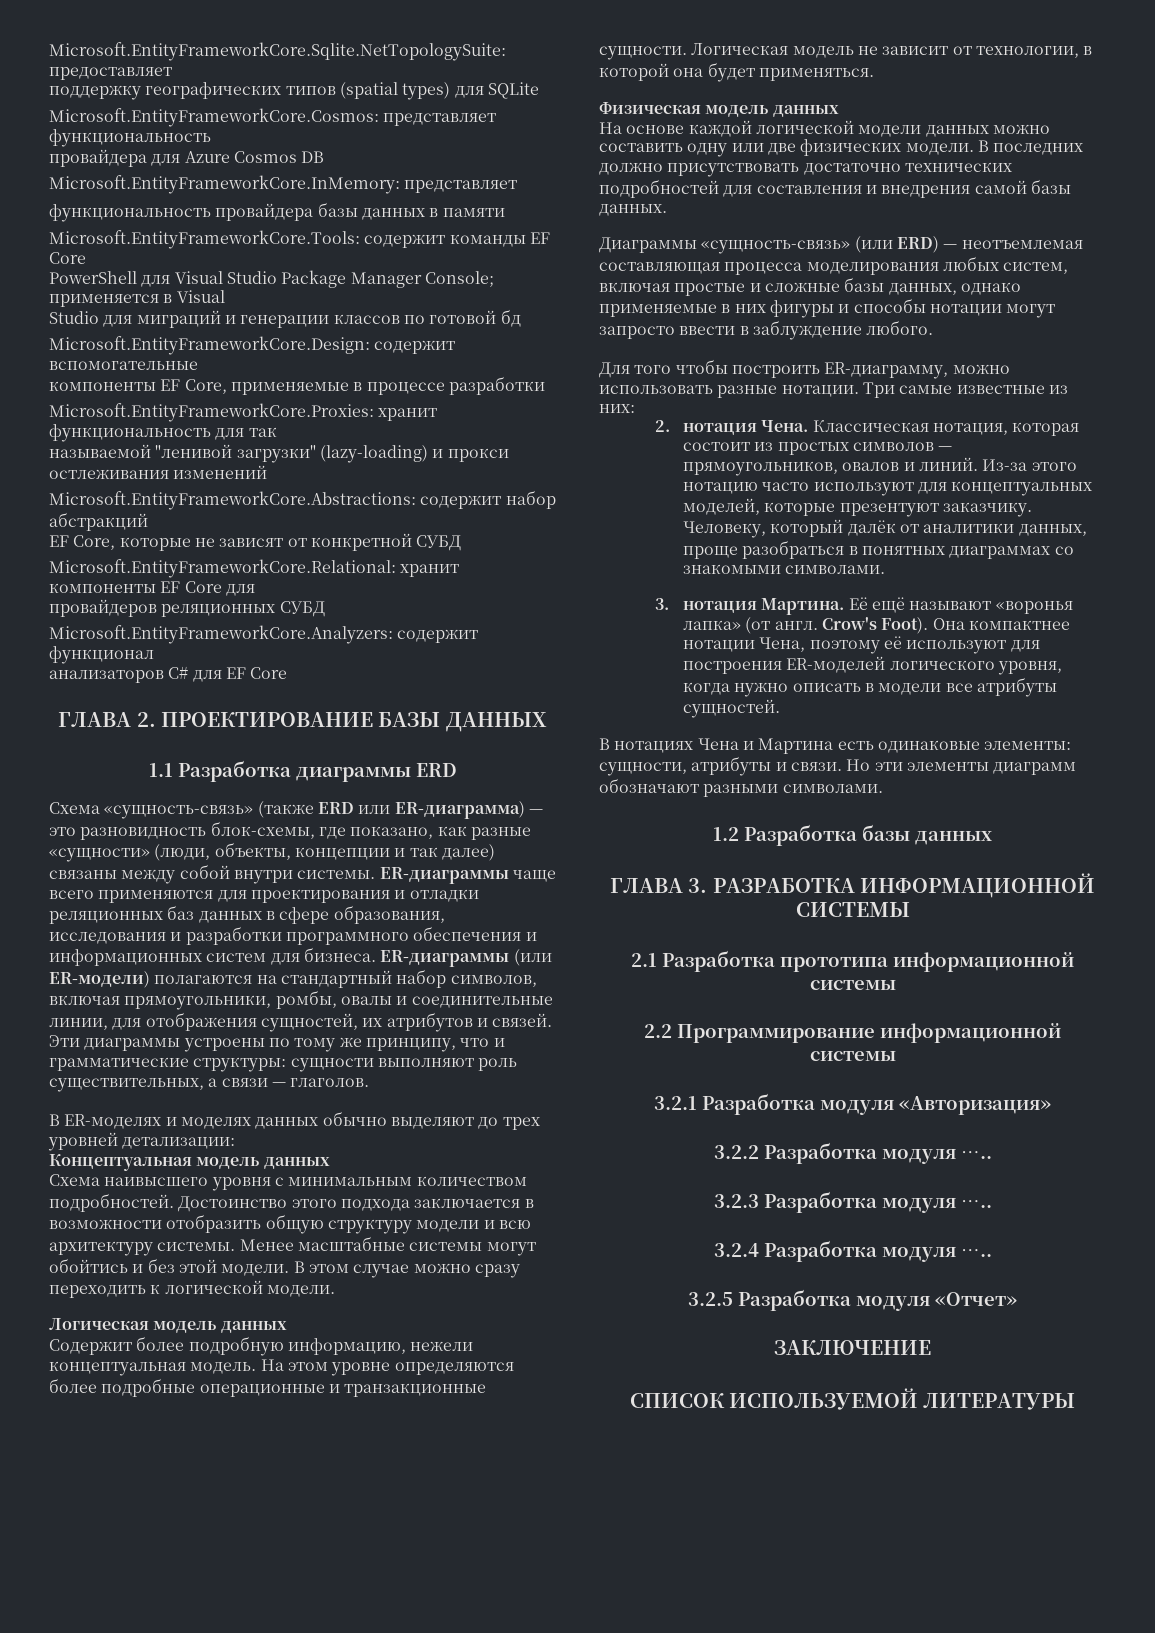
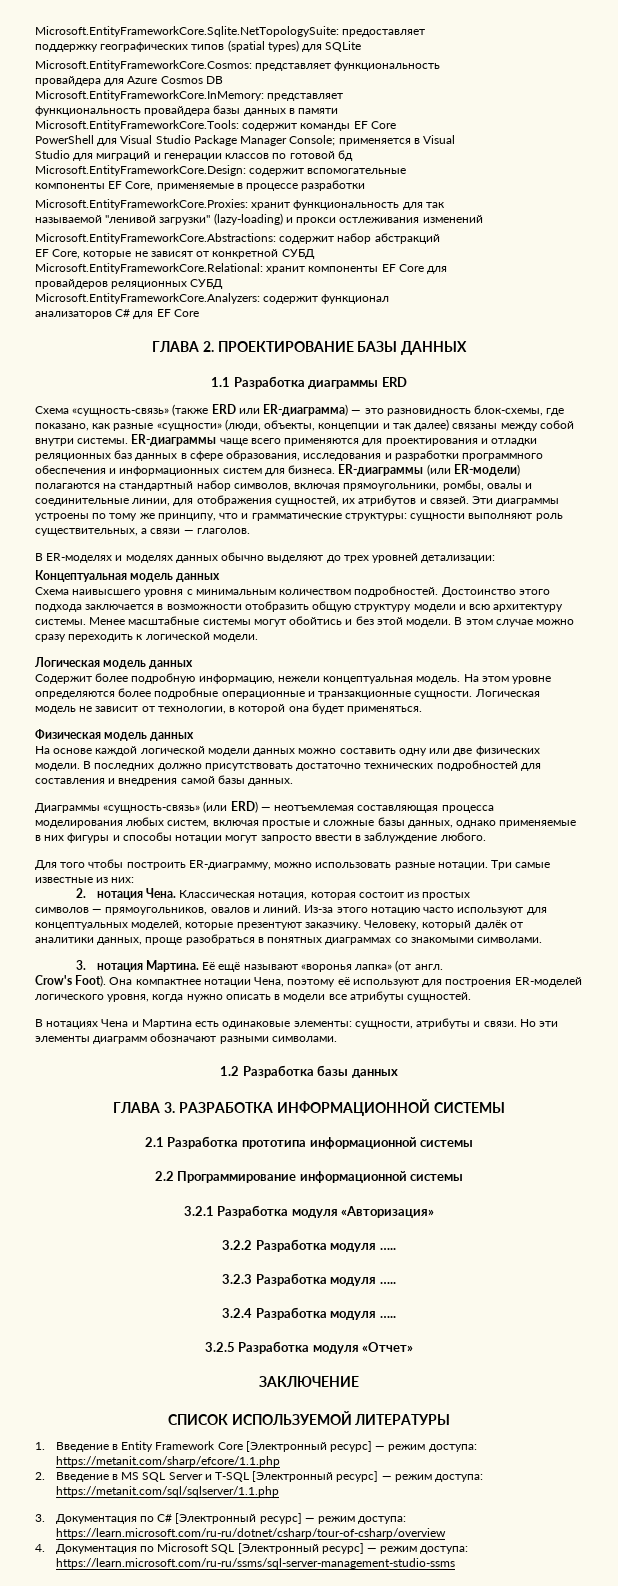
- Классическая нотация, которая состоит из простых символов — прямоугольников, овалов и линий.
+ Классическая нотация, которая состоит из простых
+ символов — прямоугольников, овалов и линий.
- Её ещё называют «воронья лапка» (от англ. Crow's Foot).
+ Её ещё называют «воронья лапка» (от англ.
+ Crow's Foot).
+ 1. Введение в Entity Framework Core [Электронный ресурс] — режим доступа: https://metanit.com/sharp/efcore/1.1.php
+ 2. Введение в MS SQL Server и T-SQL [Электронный ресурс] — режим доступа: https://metanit.com/sql/sqlserver/1.1.php
+ 3. Документация по C# [Электронный ресурс] — режим доступа: https://learn.microsoft.com/ru-ru/dotnet/csharp/tour-of-csharp/overview
+ 4. Документация по Microsoft SQL [Электронный ресурс] — режим доступа: https://learn.microsoft.com/ru-ru/ssms/sql-server-management-studio-ssms

